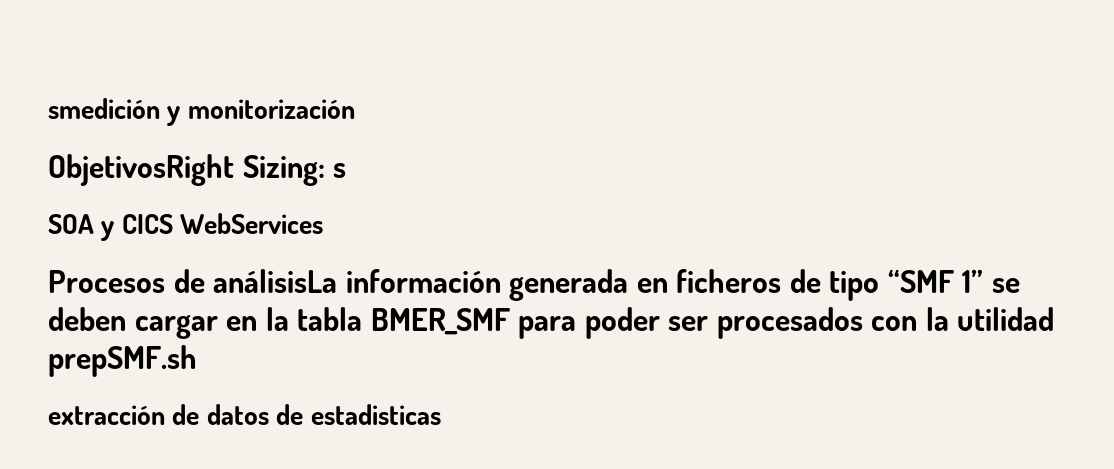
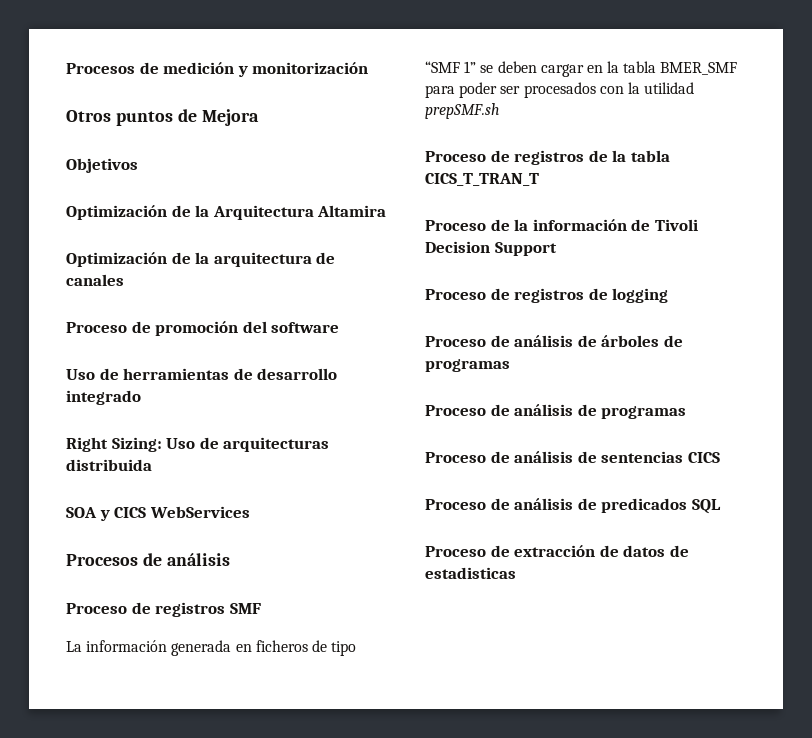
- smedición y monitorización
+ Procesos de medición y monitorización
- ObjetivosRight Sizing: s
+ Otros puntos de Mejora
+ Objetivos
+ Optimización de la Arquitectura Altamira
+ Optimización de la arquitectura de canales
+ Proceso de promoción del software
+ Uso de herramientas de desarrollo integrado
+ Right Sizing: Uso de arquitecturas distribuida
- Procesos de análisisLa información generada en ficheros de tipo “SMF 1” se deben cargar en la tabla BMER_SMF para poder ser procesados con la utilidad prepSMF.sh
+ Procesos de análisis
+ Proceso de registros SMF
+ La información generada en ficheros de tipo “SMF 1” se deben cargar en la tabla BMER_SMF para poder ser procesados con la utilidad prepSMF.sh
- extracción de datos de estadisticas
+ Proceso de registros de la tabla CICS_T_TRAN_T
+ Proceso de la información de Tivoli Decision Support
+ Proceso de registros de logging
+ Proceso de análisis de árboles de programas
+ Proceso de análisis de programas
+ Proceso de análisis de sentencias CICS
+ Proceso de análisis de predicados SQL
+ Proceso de extracción de datos de estadisticas

